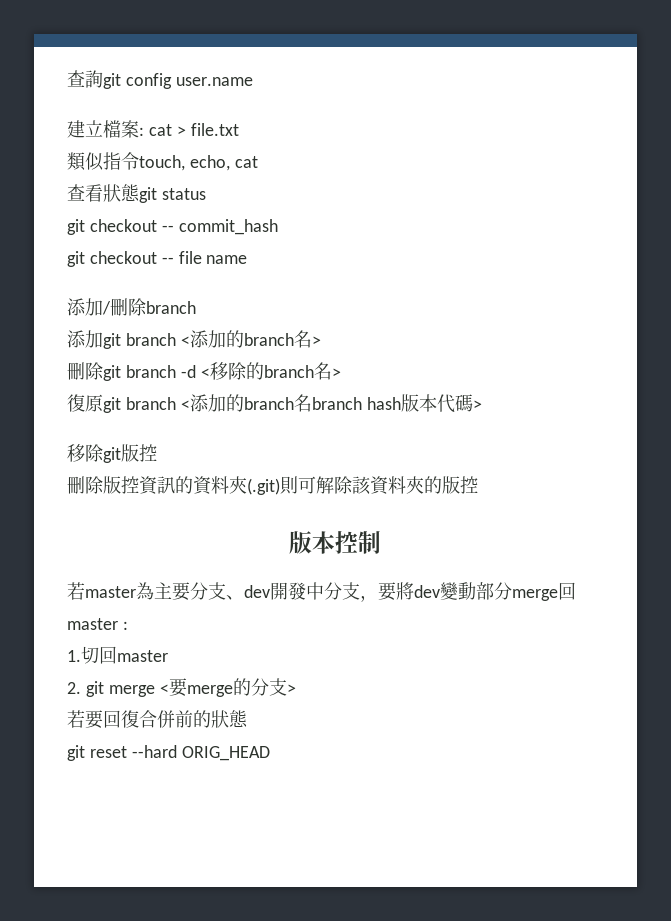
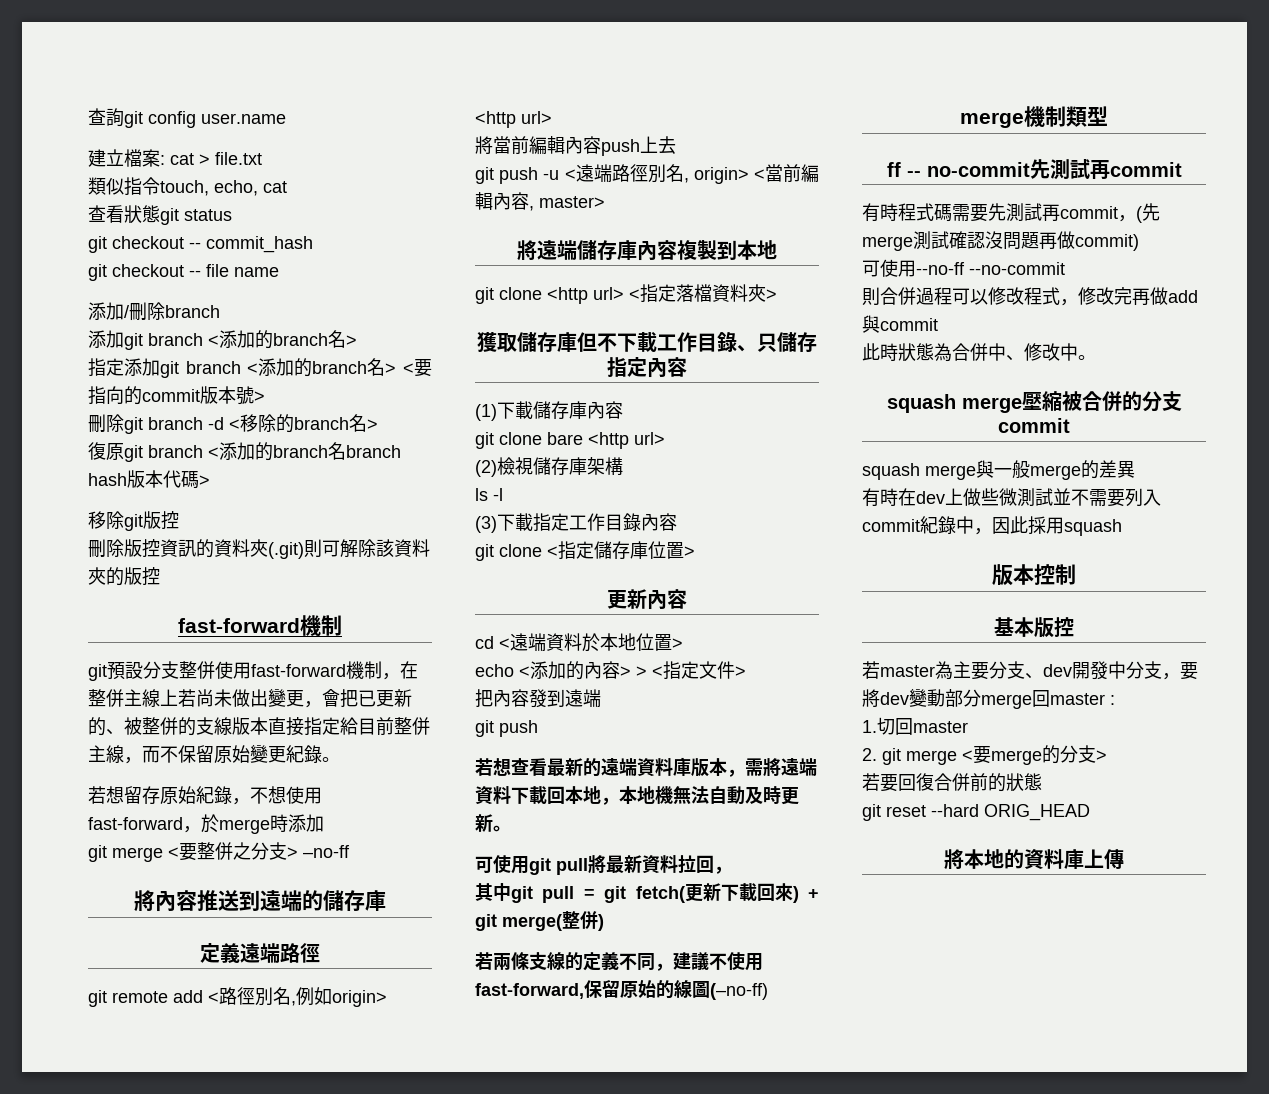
+ 指定添加git branch <添加的branch名> <要指向的commit版本號>
  刪除版控資訊的資料夾(.git)則可解除該資料夾的版控
+ fast-forward機制
+ git預設分支整併使用fast-forward機制，在整併主線上若尚未做出變更，會把已更新的、被整併的支線版本直接指定給目前整併主線，而不保留原始變更紀錄。
+ 若想留存原始紀錄，不想使用fast-forward，於merge時添加
+ git merge <要整併之分支> –no-ff
+ 將內容推送到遠端的儲存庫
+ 定義遠端路徑
+ git remote add <路徑別名,例如origin> <http url>
+ 將當前編輯內容push上去
+ git push -u <遠端路徑別名, origin> <當前編輯內容, master>
+ 將遠端儲存庫內容複製到本地
+ git clone <http url> <指定落檔資料夾>
+ 獲取儲存庫但不下載工作目錄、只儲存指定內容
+ (1)下載儲存庫內容
+ git clone bare <http url>
+ (2)檢視儲存庫架構
+ ls -l
+ (3)下載指定工作目錄內容
+ git clone <指定儲存庫位置>
+ 更新內容
+ cd <遠端資料於本地位置>
+ echo <添加的內容> > <指定文件>
+ 把內容發到遠端
+ git push
+ 若想查看最新的遠端資料庫版本，需將遠端資料下載回本地，本地機無法自動及時更新。
+ 可使用git pull將最新資料拉回，
+ 其中git pull = git fetch(更新下載回來) + git merge(整併)
+ 若兩條支線的定義不同，建議不使用fast-forward,保留原始的線圖(–no-ff)
+ merge機制類型
+ ff -- no-commit先測試再commit
+ 有時程式碼需要先測試再commit，(先merge測試確認沒問題再做commit)
+ 可使用--no-ff --no-commit
+ 則合併過程可以修改程式，修改完再做add與commit
+ 此時狀態為合併中、修改中。
+ squash merge壓縮被合併的分支commit
+ squash merge與一般merge的差異
+ 有時在dev上做些微測試並不需要列入commit紀錄中，因此採用squash
+ 基本版控
+ 將本地的資料庫上傳

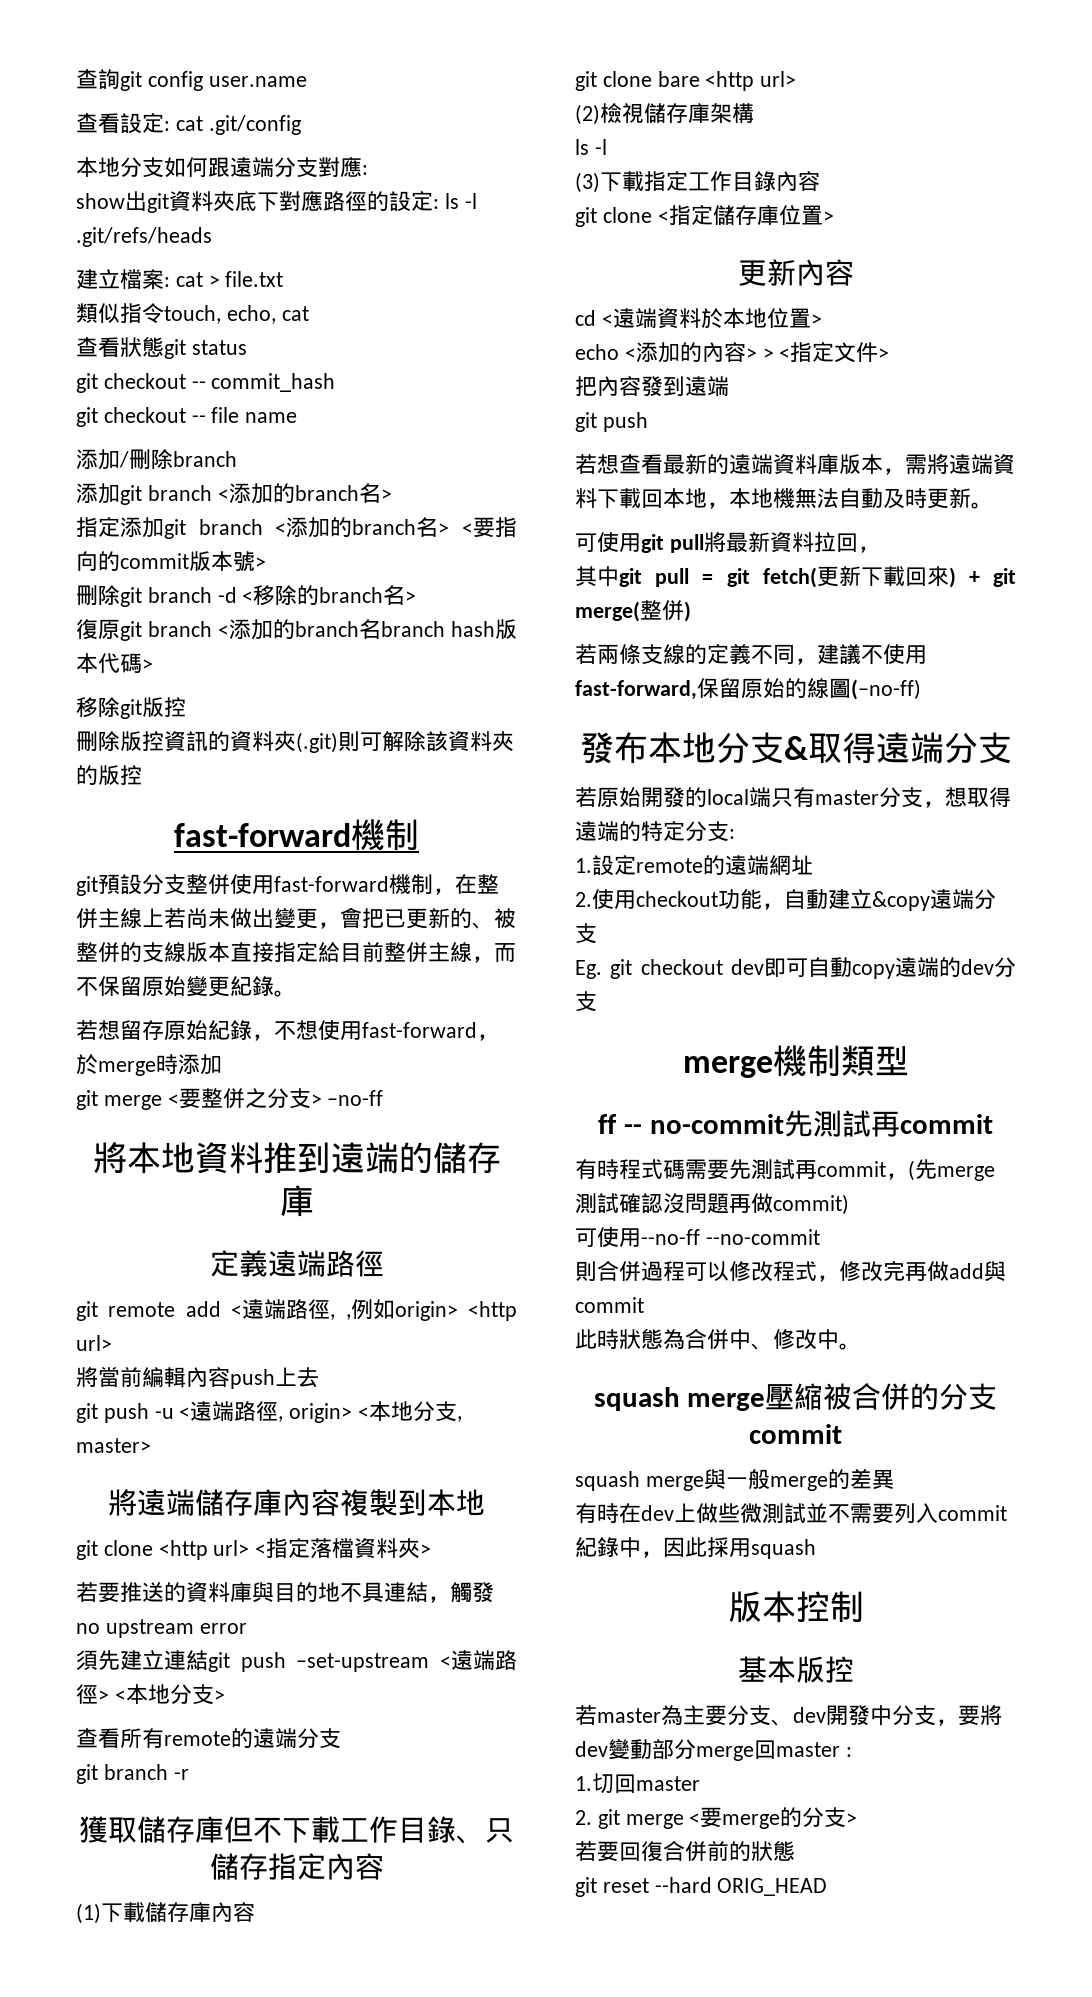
+ 查看設定: cat .git/config
+ 本地分支如何跟遠端分支對應:
+ show出git資料夾底下對應路徑的設定: ls -l .git/refs/heads
- 將內容推送到遠端的儲存庫
+ 將本地資料推到遠端的儲存庫
- git remote add <路徑別名,例如origin> <http url>
+ git remote add <遠端路徑, ,例如origin> <http url>
- git push -u <遠端路徑別名, origin> <當前編輯內容, master>
+ git push -u <遠端路徑, origin> <本地分支, master>
+ 若要推送的資料庫與目的地不具連結，觸發no upstream error
+ 須先建立連結git push –set-upstream <遠端路徑> <本地分支>
+ 查看所有remote的遠端分支
+ git branch -r
+ 發布本地分支&取得遠端分支
+ 若原始開發的local端只有master分支，想取得遠端的特定分支:
+ 1.設定remote的遠端網址
+ 2.使用checkout功能，自動建立&copy遠端分支
+ Eg. git checkout dev即可自動copy遠端的dev分支
- 將本地的資料庫上傳

